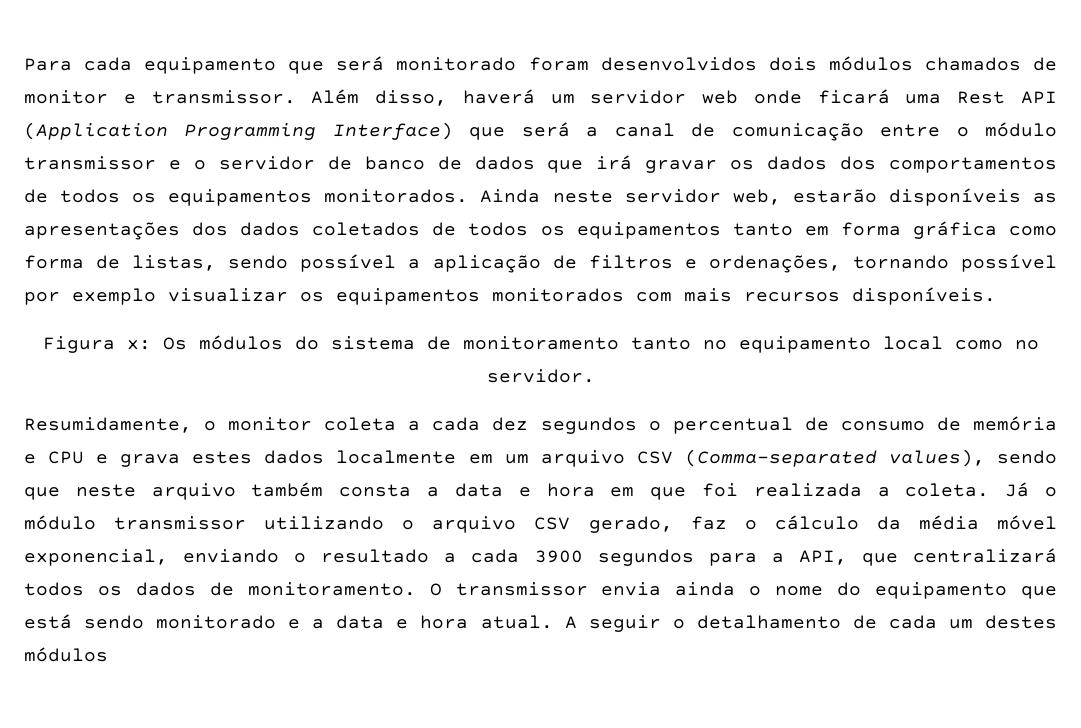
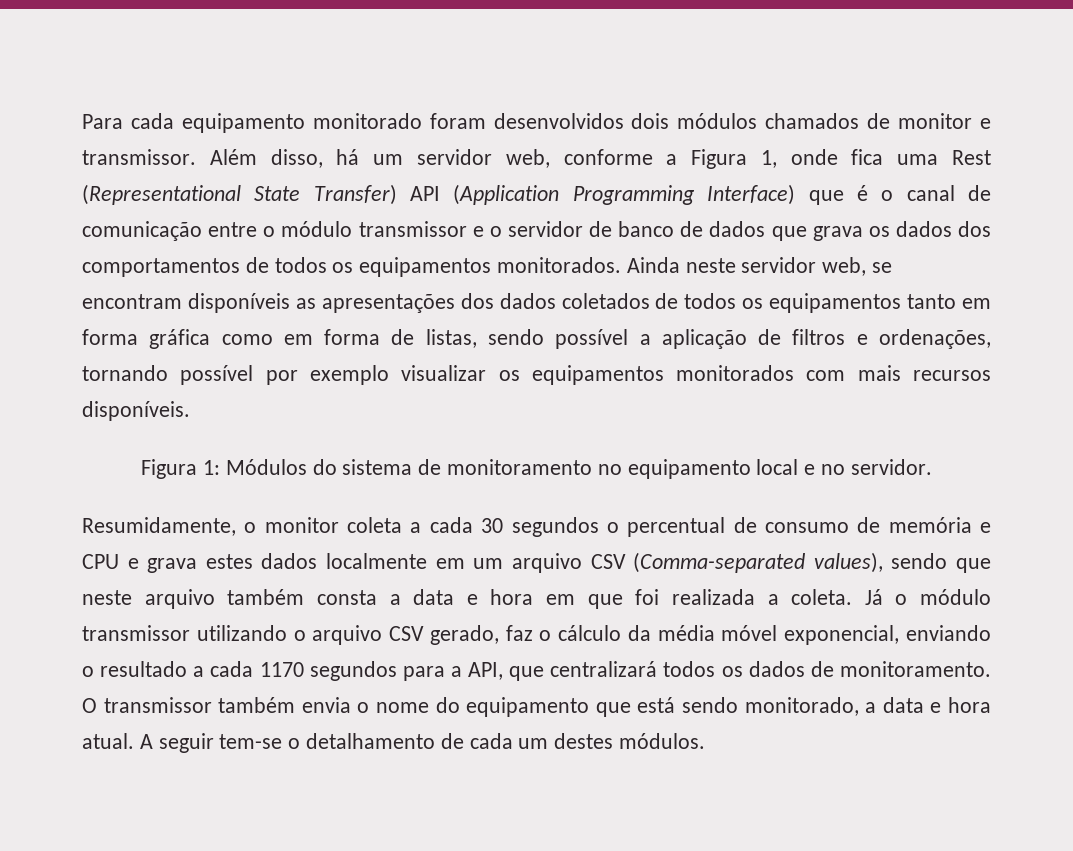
- Para cada equipamento que será monitorado foram desenvolvidos dois módulos chamados de monitor e transmissor.
+ Para cada equipamento monitorado foram desenvolvidos dois módulos chamados de monitor e transmissor.
- Além disso, haverá um servidor web onde ficará uma Rest API (Application Programming Interface) que será a canal de comunicação entre o módulo transmissor e o servidor de banco de dados que irá gravar os dados dos comportamentos de todos os equipamentos monitorados.
+ Além disso, há um servidor web, conforme a Figura 1, onde fica uma Rest (Representational State Transfer) API (Application Programming Interface) que é o canal de comunicação entre o módulo transmissor e o servidor de banco de dados que grava os dados dos comportamentos de todos os equipamentos monitorados.
- Ainda neste servidor web, estarão disponíveis as apresentações dos dados coletados de todos os equipamentos tanto em forma gráfica como forma de listas, sendo possível a aplicação de filtros e ordenações, tornando possível por exemplo visualizar os equipamentos monitorados com mais recursos disponíveis.
+ Ainda neste servidor web, se encontram disponíveis as apresentações dos dados coletados de todos os equipamentos tanto em forma gráfica como em forma de listas, sendo possível a aplicação de filtros e ordenações, tornando possível por exemplo visualizar os equipamentos monitorados com mais recursos disponíveis.
- Figura x: Os módulos do sistema de monitoramento tanto no equipamento local como no servidor.
+ Figura 1: Módulos do sistema de monitoramento no equipamento local e no servidor.
- Resumidamente, o monitor coleta a cada dez segundos o percentual de consumo de memória e CPU e grava estes dados localmente em um arquivo CSV (Comma-separated values), sendo que neste arquivo também consta a data e hora em que foi realizada a coleta.
+ Resumidamente, o monitor coleta a cada 30 segundos o percentual de consumo de memória e CPU e grava estes dados localmente em um arquivo CSV (Comma-separated values), sendo que neste arquivo também consta a data e hora em que foi realizada a coleta.
- Já o módulo transmissor utilizando o arquivo CSV gerado, faz o cálculo da média móvel exponencial, enviando o resultado a cada 3900 segundos para a API, que centralizará todos os dados de monitoramento.
+ Já o módulo transmissor utilizando o arquivo CSV gerado, faz o cálculo da média móvel exponencial, enviando o resultado a cada 1170 segundos para a API, que centralizará todos os dados de monitoramento.
- O transmissor envia ainda o nome do equipamento que está sendo monitorado e a data e hora atual.
+ O transmissor também envia o nome do equipamento que está sendo monitorado, a data e hora atual.
- A seguir o detalhamento de cada um destes módulos
+ A seguir tem-se o detalhamento de cada um destes módulos.

